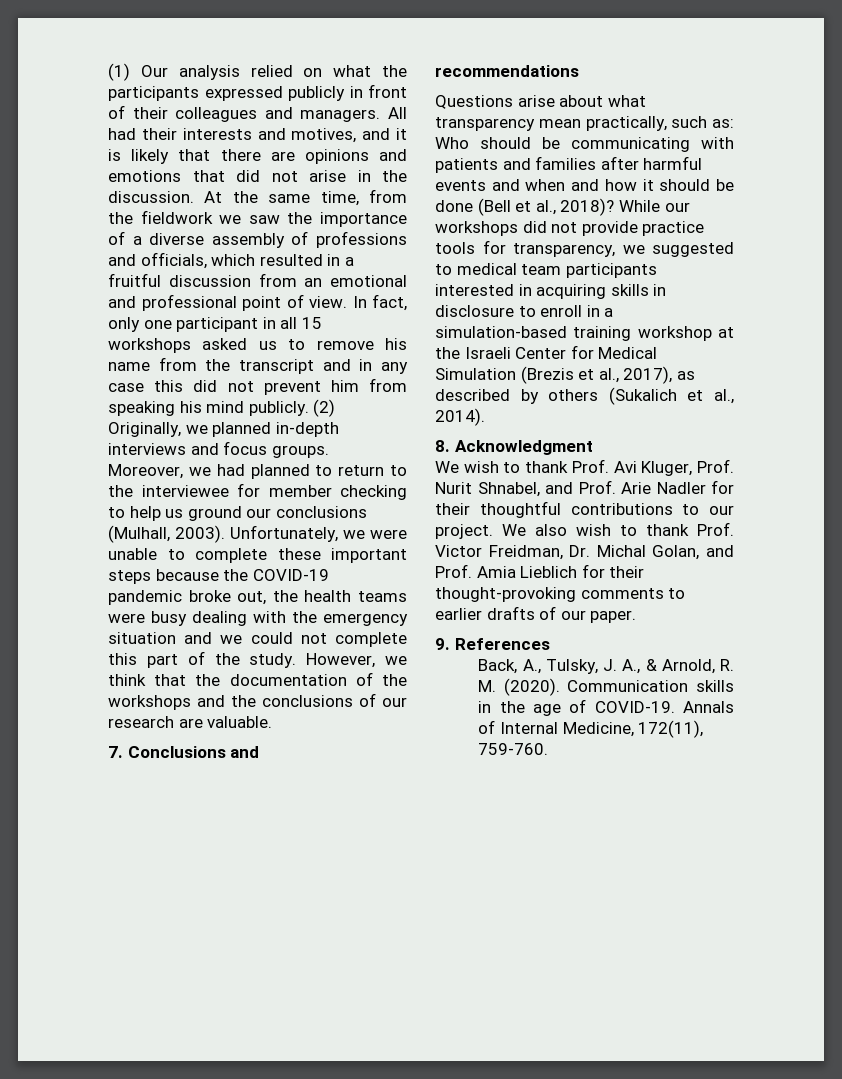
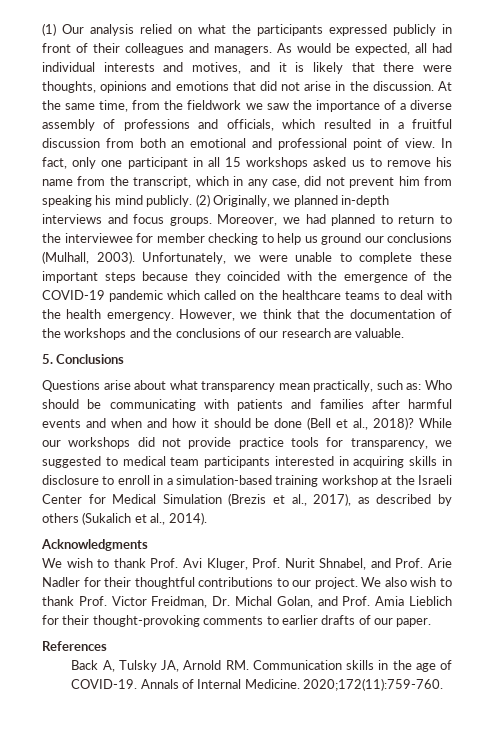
- All had their interests and motives, and it is likely that there are opinions and emotions that did not arise in the discussion.
+ As would be expected, all had individual interests and motives, and it is likely that there were thoughts, opinions and emotions that did not arise in the discussion.
- At the same time, from the fieldwork we saw the importance of a diverse assembly of professions and officials, which resulted in a fruitful discussion from an emotional and professional point of view.
+ At the same time, from the fieldwork we saw the importance of a diverse assembly of professions and officials, which resulted in a fruitful discussion from both an emotional and professional point of view.
- In fact, only one participant in all 15 workshops asked us to remove his name from the transcript and in any case this did not prevent him from speaking his mind publicly.
+ In fact, only one participant in all 15 workshops asked us to remove his name from the transcript, which in any case, did not prevent him from speaking his mind publicly.
- Unfortunately, we were unable to complete these important steps because the COVID-19 pandemic broke out, the health teams were busy dealing with the emergency situation and we could not complete this part of the study.
+ Unfortunately, we were unable to complete these important steps because they coincided with the emergence of the COVID-19 pandemic which called on the healthcare teams to deal with the health emergency.
- 7. Conclusions and recommendations
+ 5. Conclusions
- 8. Acknowledgment
+ Acknowledgments
- 9. References
+ References
- Back, A., Tulsky, J. A., & Arnold, R. M. (2020). Communication skills in the age of COVID-19.
+ Back A, Tulsky JA, Arnold RM. Communication skills in the age of COVID-19.
- Annals of Internal Medicine, 172(11), 759-760.
+ Annals of Internal Medicine. 2020;172(11):759-760.

